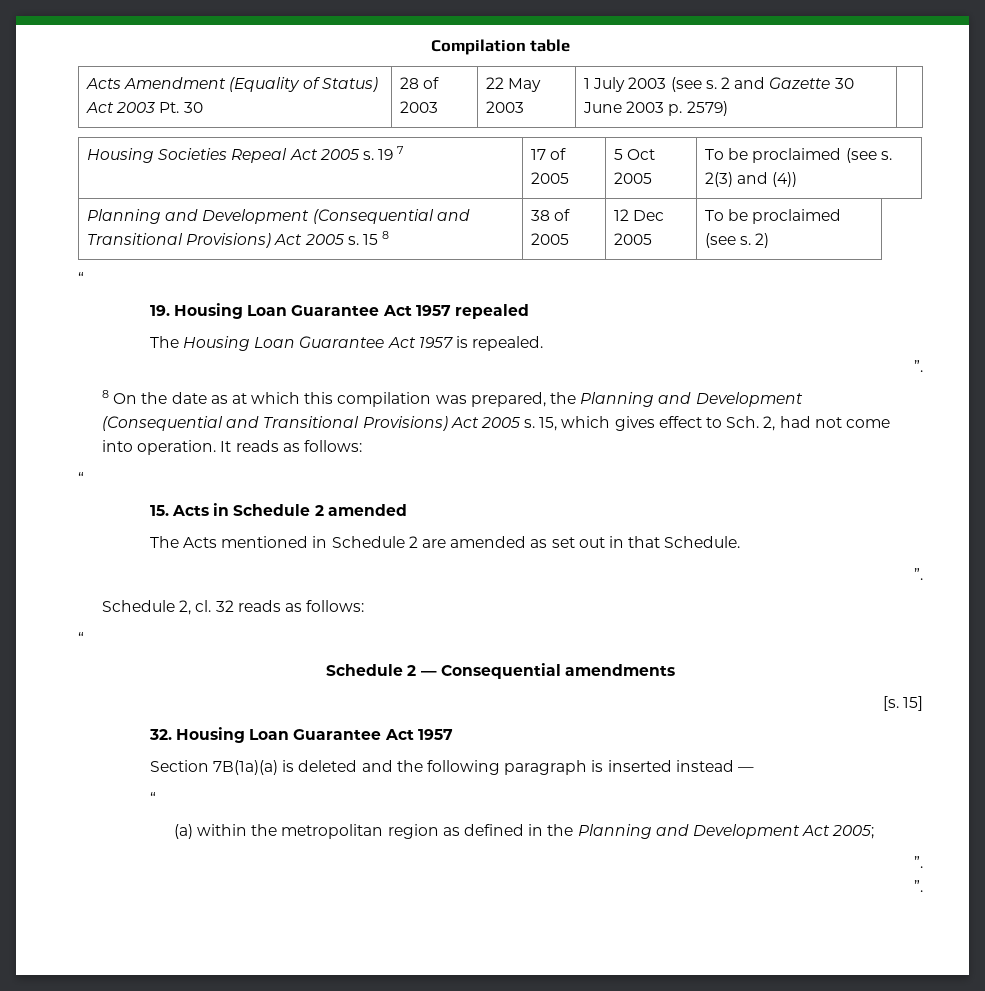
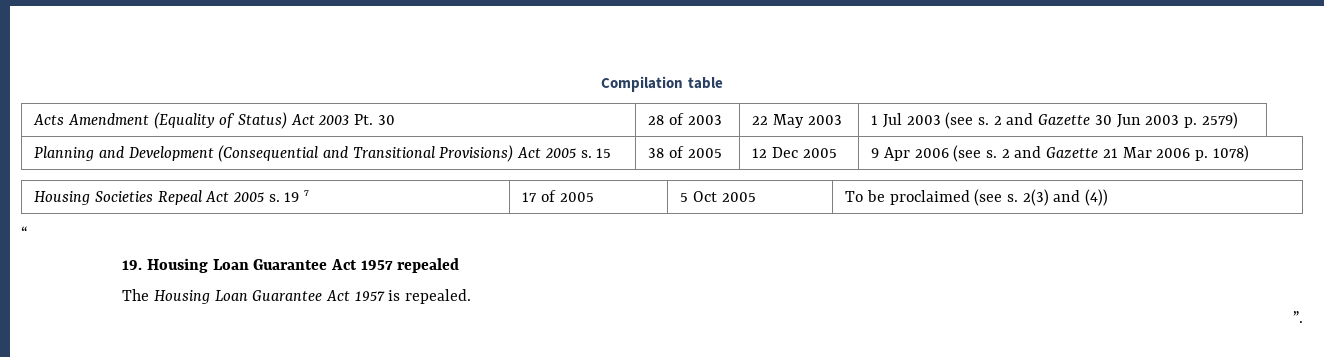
- Acts Amendment (Equality of Status) Act 2003 Pt. 30 | 28 of 2003 | 22 May 2003 | 1 July 2003 (see s. 2 and Gazette 30 June 2003 p. 2579) |
+ Acts Amendment (Equality of Status) Act 2003 Pt. 30 | 28 of 2003 | 22 May 2003 | 1 Jul 2003 (see s. 2 and Gazette 30 Jun 2003 p. 2579)
+ Planning and Development (Consequential and Transitional Provisions) Act 2005 s. 15 | 38 of 2005 | 12 Dec 2005 | 9 Apr 2006 (see s. 2 and Gazette 21 Mar 2006 p. 1078)
- Planning and Development (Consequential and Transitional Provisions) Act 2005 s. 15 8 | 38 of 2005 | 12 Dec 2005 | To be proclaimed (see s. 2)
- 8 On the date as at which this compilation was prepared, the Planning and Development (Consequential and Transitional Provisions) Act 2005 s. 15, which gives effect to Sch. 2, had not come into operation. It reads as follows:
- “
- 15. Acts in Schedule 2 amended
- The Acts mentioned in Schedule 2 are amended as set out in that Schedule.
- ”.
- Schedule 2, cl. 32 reads as follows:
- “
- Schedule 2 — Consequential amendments
- [s. 15]
- 32. Housing Loan Guarantee Act 1957
- Section 7B(1a)(a) is deleted and the following paragraph is inserted instead —
- “
- (a) within the metropolitan region as defined in the Planning and Development Act 2005;
- ”.
- ”.

